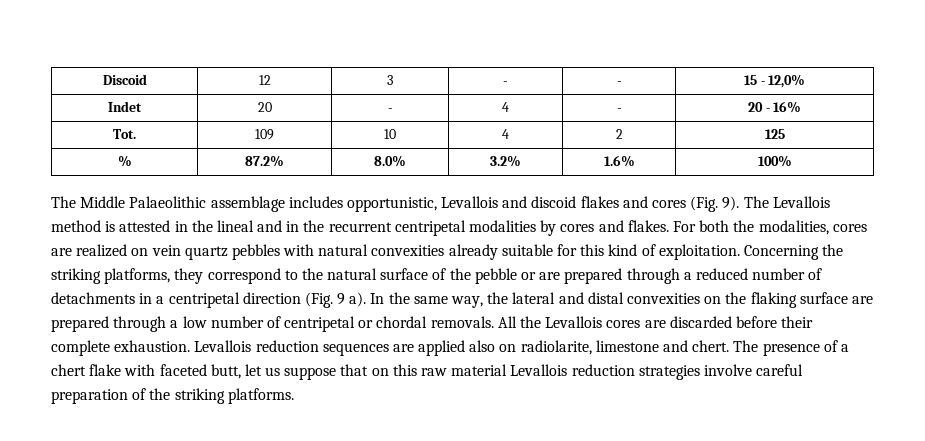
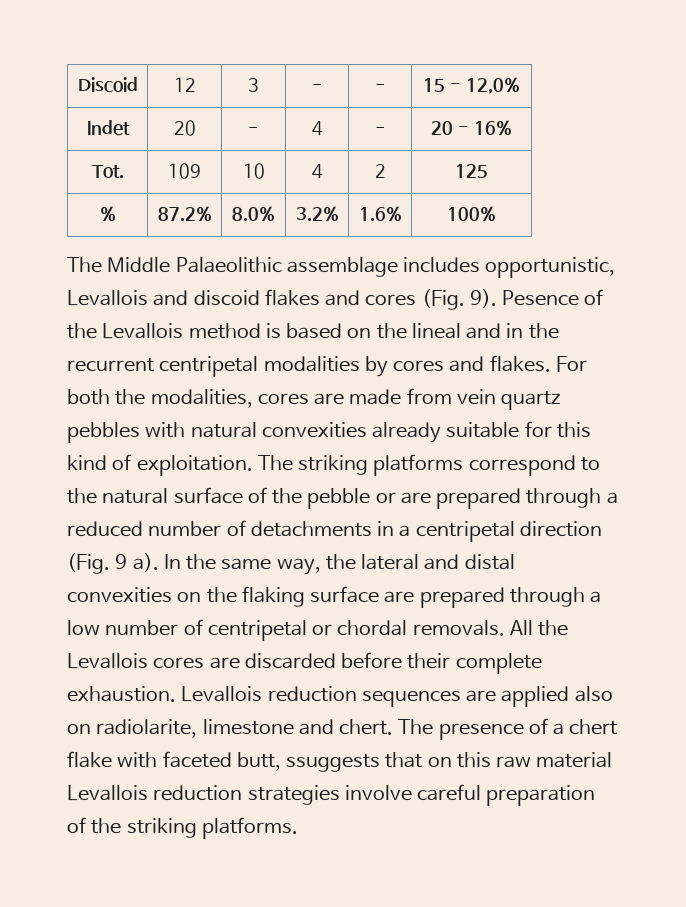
- The Levallois method is attested in the lineal and in the recurrent centripetal modalities by cores and flakes.
+ Pesence of the Levallois method is based on the lineal and in the recurrent centripetal modalities by cores and flakes.
- For both the modalities, cores are realized on vein quartz pebbles with natural convexities already suitable for this kind of exploitation.
+ For both the modalities, cores are made from vein quartz pebbles with natural convexities already suitable for this kind of exploitation.
- Concerning the striking platforms, they correspond to the natural surface of the pebble or are prepared through a reduced number of detachments in a centripetal direction (Fig. 9 a).
+ The striking platforms correspond to the natural surface of the pebble or are prepared through a reduced number of detachments in a centripetal direction (Fig. 9 a).
- The presence of a chert flake with faceted butt, let us suppose that on this raw material Levallois reduction strategies involve careful preparation of the striking platforms.
+ The presence of a chert flake with faceted butt, ssuggests that on this raw material Levallois reduction strategies involve careful preparation of the striking platforms.

